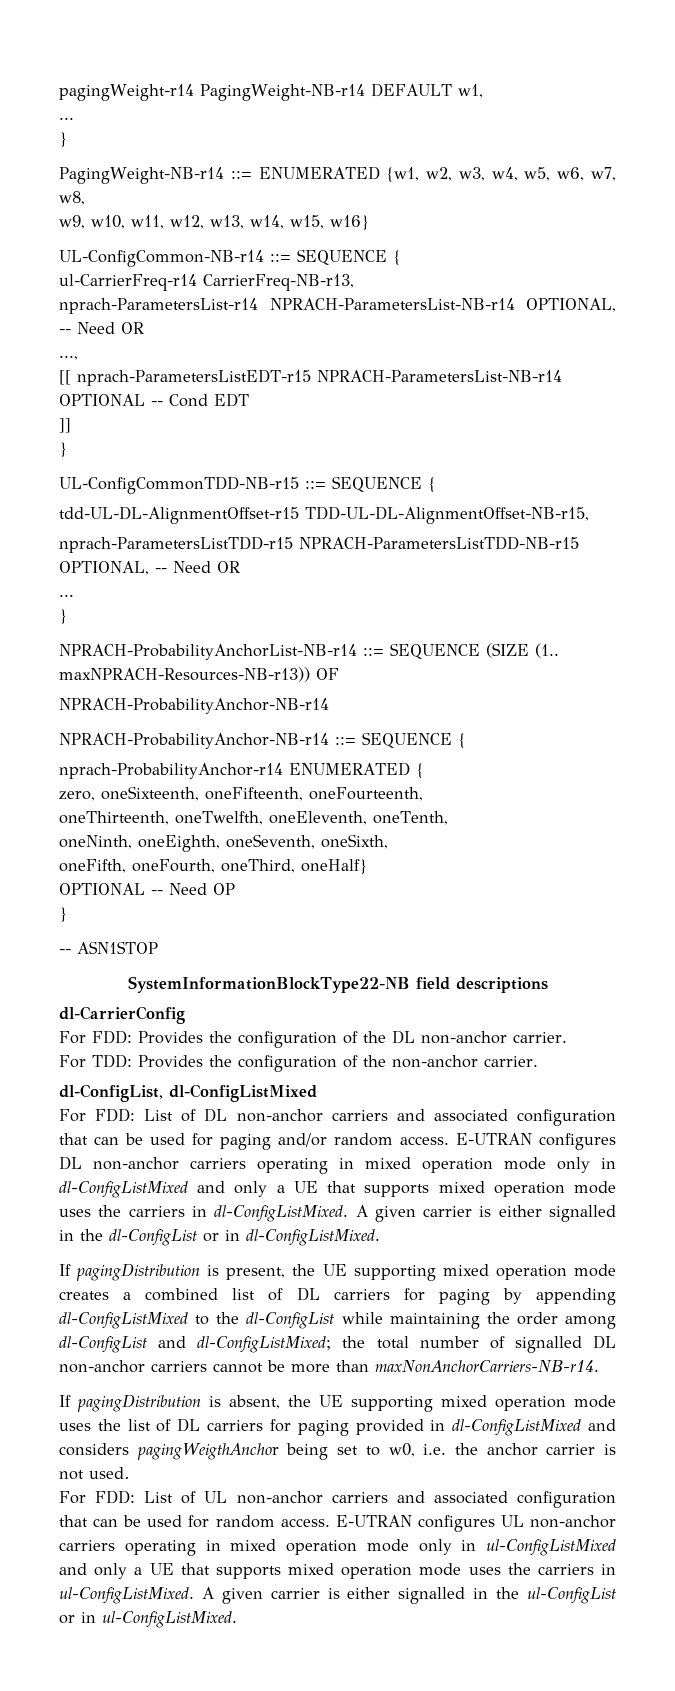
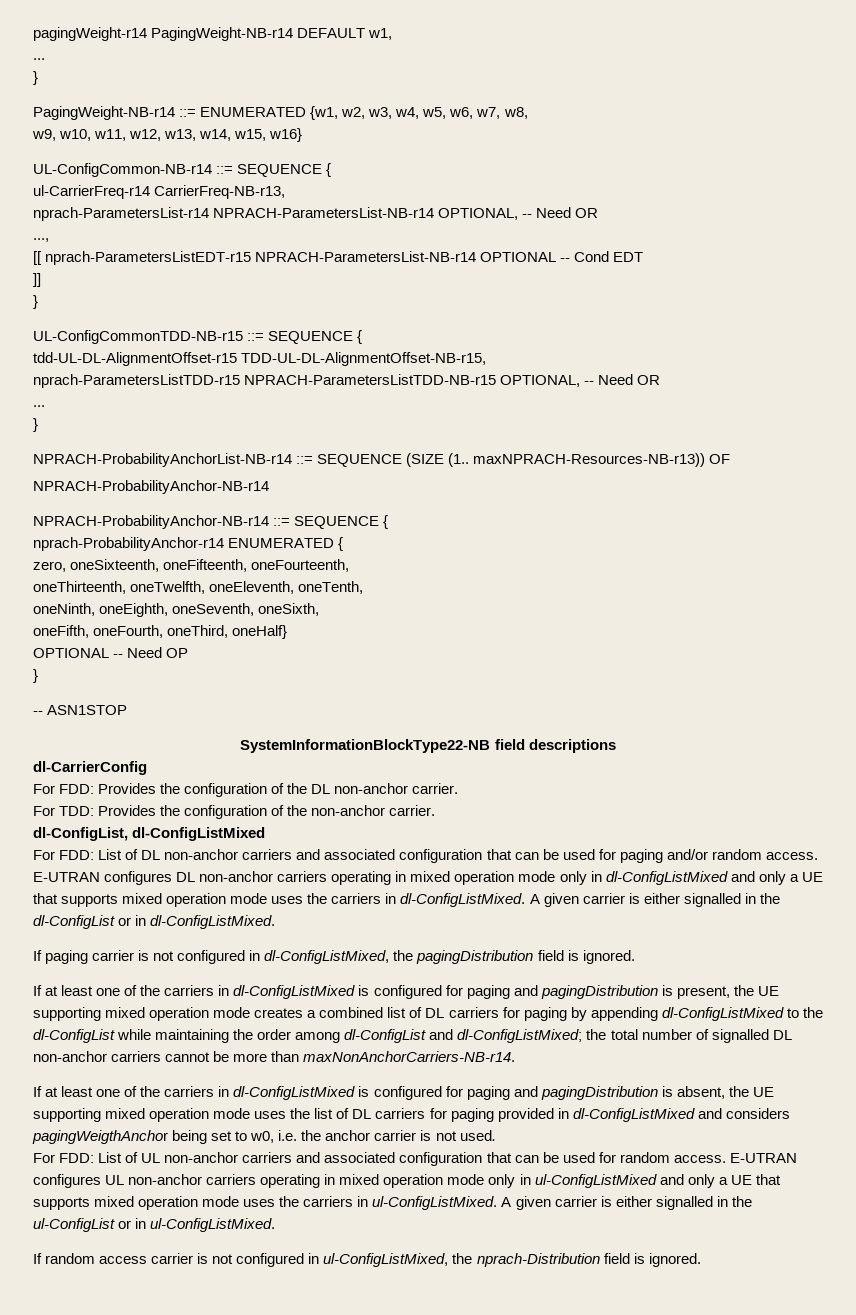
- If pagingDistribution is present, the UE supporting mixed operation mode creates a combined list of DL carriers for paging by appending dl-ConfigListMixed to the dl-ConfigList while maintaining the order among dl-ConfigList and dl-ConfigListMixed; the total number of signalled DL non-anchor carriers cannot be more than maxNonAnchorCarriers-NB-r14.
+ If paging carrier is not configured in dl-ConfigListMixed, the pagingDistribution field is ignored.
+ If at least one of the carriers in dl-ConfigListMixed is configured for paging and pagingDistribution is present, the UE supporting mixed operation mode creates a combined list of DL carriers for paging by appending dl-ConfigListMixed to the dl-ConfigList while maintaining the order among dl-ConfigList and dl-ConfigListMixed; the total number of signalled DL non-anchor carriers cannot be more than maxNonAnchorCarriers-NB-r14.
- If pagingDistribution is absent, the UE supporting mixed operation mode uses the list of DL carriers for paging provided in dl-ConfigListMixed and considers pagingWeigthAnchor being set to w0, i.e. the anchor carrier is not used.
+ If at least one of the carriers in dl-ConfigListMixed is configured for paging and pagingDistribution is absent, the UE supporting mixed operation mode uses the list of DL carriers for paging provided in dl-ConfigListMixed and considers pagingWeigthAnchor being set to w0, i.e. the anchor carrier is not used.
+ If random access carrier is not configured in ul-ConfigListMixed, the nprach-Distribution field is ignored.

